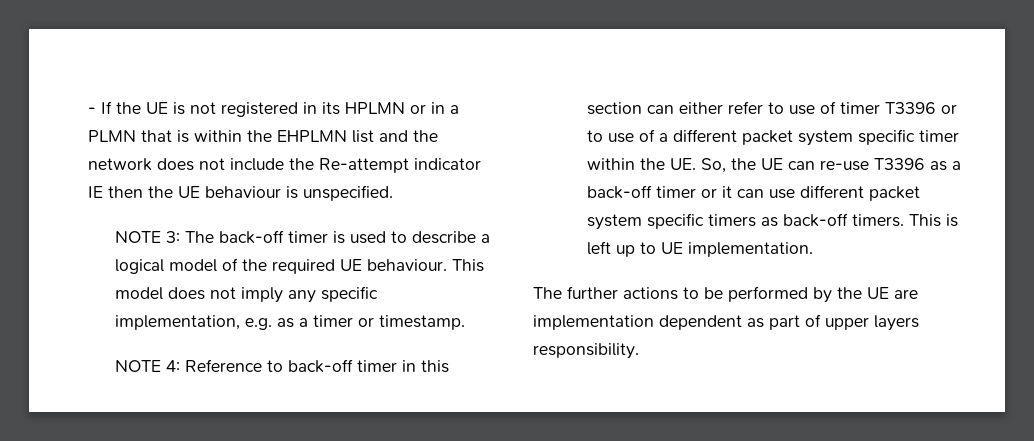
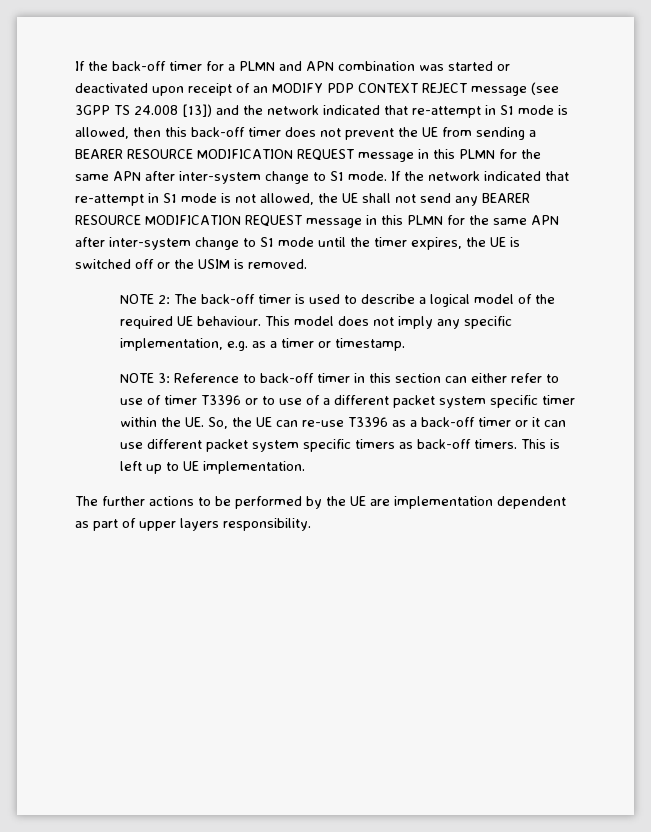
- - If the UE is not registered in its HPLMN or in a PLMN that is within the EHPLMN list and the network does not include the Re-attempt indicator IE then the UE behaviour is unspecified.
- NOTE 3: The back-off timer is used to describe a logical model of the required UE behaviour.
+ If the back-off timer for a PLMN and APN combination was started or deactivated upon receipt of an MODIFY PDP CONTEXT REJECT message (see 3GPP TS 24.008 [13]) and the network indicated that re-attempt in S1 mode is allowed, then this back-off timer does not prevent the UE from sending a BEARER RESOURCE MODIFICATION REQUEST message in this PLMN for the same APN after inter-system change to S1 mode. If the network indicated that re-attempt in S1 mode is not allowed, the UE shall not send any BEARER RESOURCE MODIFICATION REQUEST message in this PLMN for the same APN after inter-system change to S1 mode until the timer expires, the UE is switched off or the USIM is removed.
+ NOTE 2: The back-off timer is used to describe a logical model of the required UE behaviour.
- NOTE 4: Reference to back-off timer in this section can either refer to use of timer T3396 or to use of a different packet system specific timer within the UE. So, the UE can re-use T3396 as a back-off timer or it can use different packet system specific timers as back-off timers.
+ NOTE 3: Reference to back-off timer in this section can either refer to use of timer T3396 or to use of a different packet system specific timer within the UE. So, the UE can re-use T3396 as a back-off timer or it can use different packet system specific timers as back-off timers.

